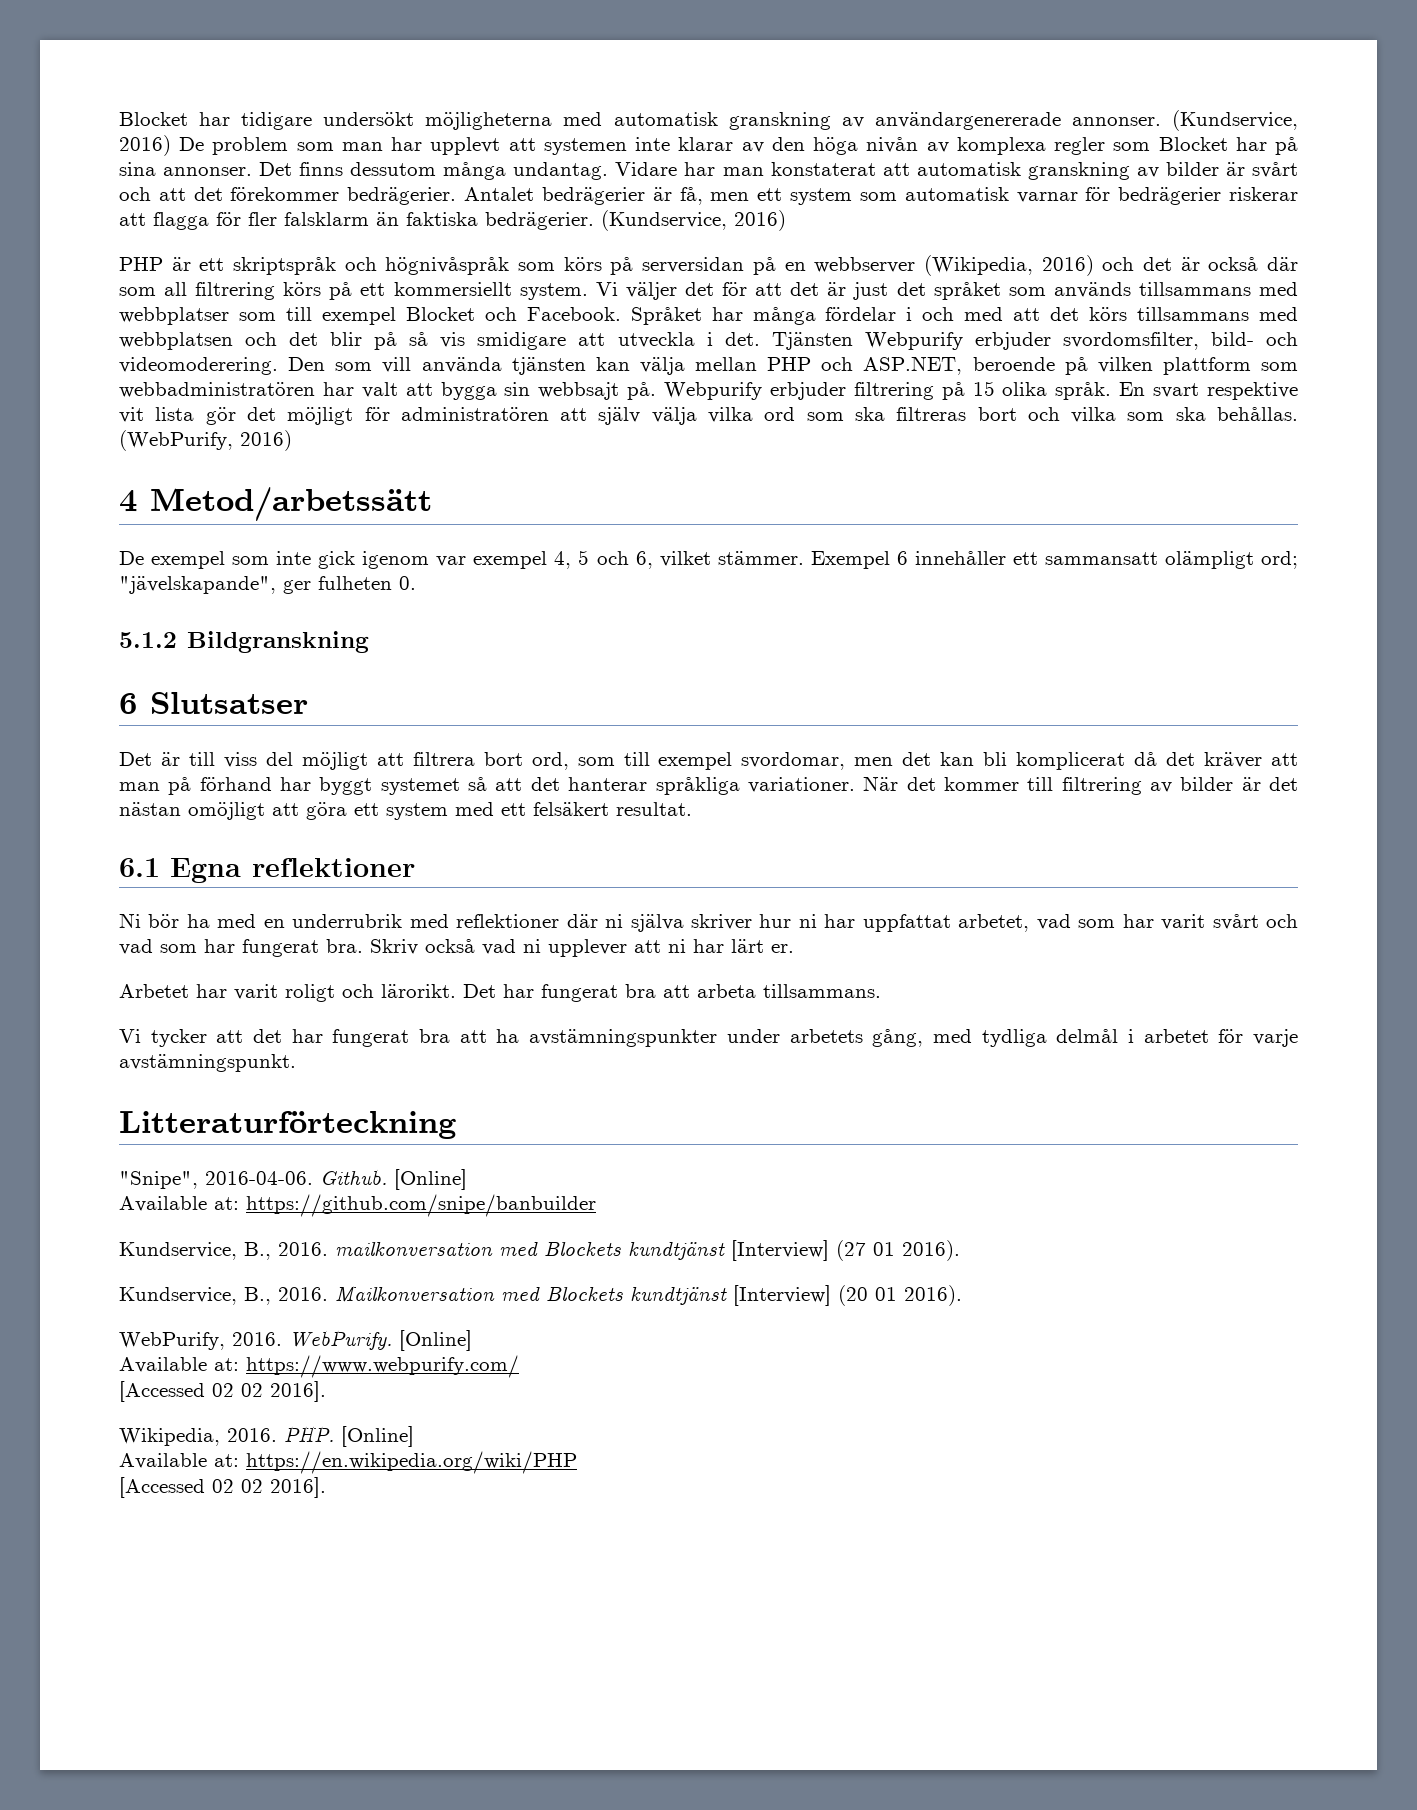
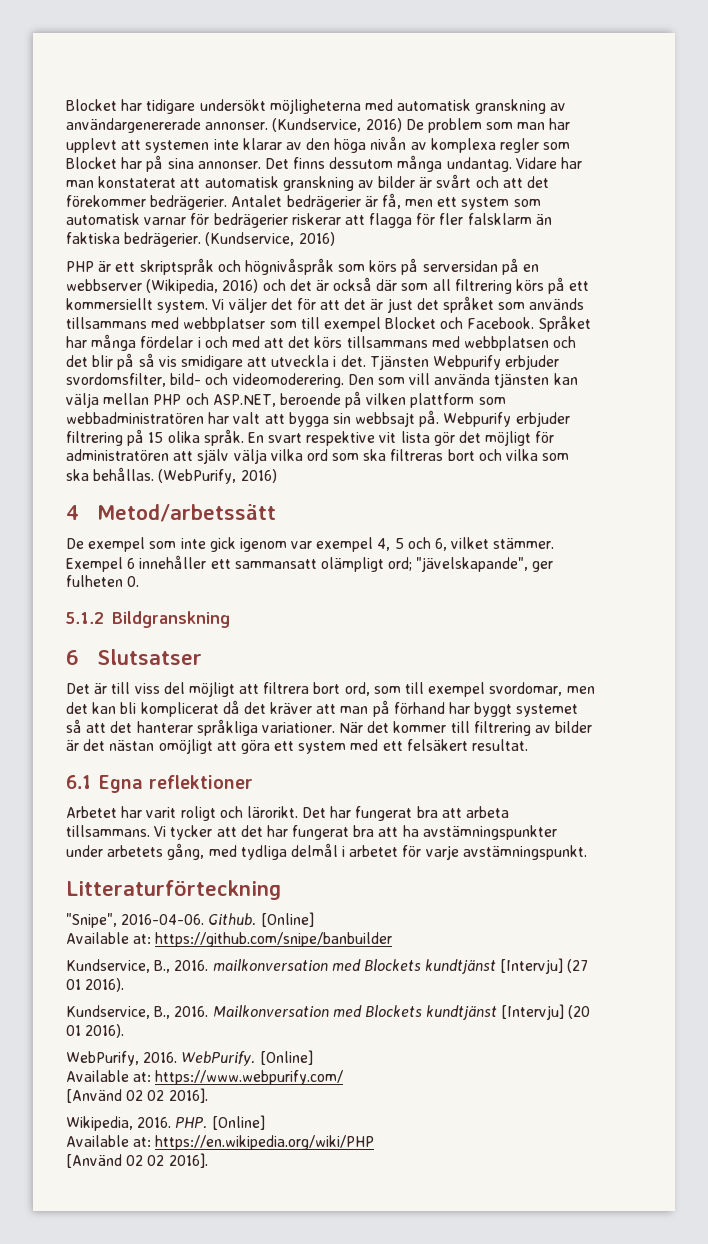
- Ni bör ha med en underrubrik med reflektioner där ni själva skriver hur ni har uppfattat arbetet, vad som har varit svårt och vad som har fungerat bra. Skriv också vad ni upplever att ni har lärt er.
- Det har fungerat bra att arbeta tillsammans.
- Vi tycker att det har fungerat bra att ha avstämningspunkter under arbetets gång, med tydliga delmål i arbetet för varje avstämningspunkt.
+ Det har fungerat bra att arbeta tillsammans. Vi tycker att det har fungerat bra att ha avstämningspunkter under arbetets gång, med tydliga delmål i arbetet för varje avstämningspunkt.
- Kundservice, B., 2016. mailkonversation med Blockets kundtjänst [Interview] (27 01 2016).
+ Kundservice, B., 2016. mailkonversation med Blockets kundtjänst [Intervju] (27 01 2016).
- Mailkonversation med Blockets kundtjänst [Interview] (20 01 2016).
+ Mailkonversation med Blockets kundtjänst [Intervju] (20 01 2016).
  Available at: https://www.webpurify.com/
- [Accessed 02 02 2016].
+ [Använd 02 02 2016].
  Available at: https://en.wikipedia.org/wiki/PHP
- [Accessed 02 02 2016].
+ [Använd 02 02 2016].

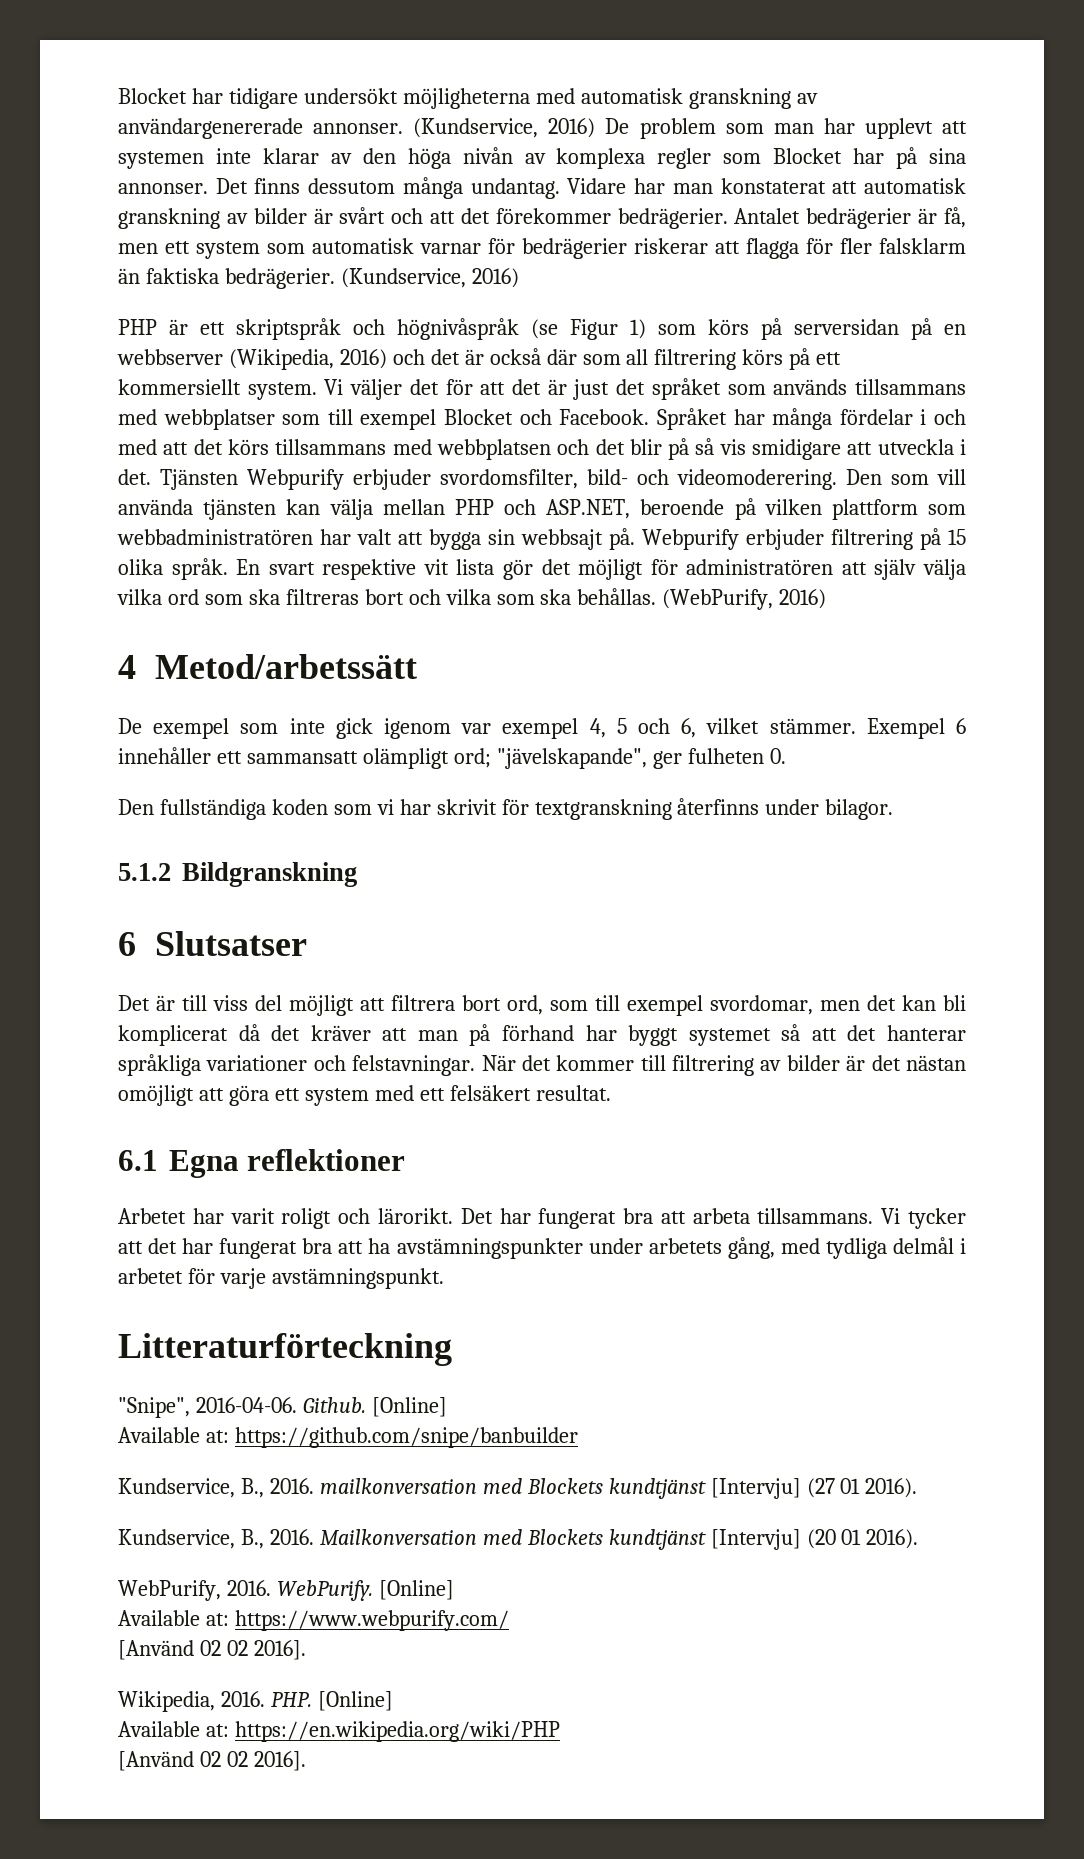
- PHP är ett skriptspråk och högnivåspråk som körs på serversidan på en webbserver (Wikipedia, 2016) och det är också där som all filtrering körs på ett kommersiellt system.
+ PHP är ett skriptspråk och högnivåspråk (se Figur 1) som körs på serversidan på en webbserver (Wikipedia, 2016) och det är också där som all filtrering körs på ett kommersiellt system.
+ Den fullständiga koden som vi har skrivit för textgranskning återfinns under bilagor.
- Det är till viss del möjligt att filtrera bort ord, som till exempel svordomar, men det kan bli komplicerat då det kräver att man på förhand har byggt systemet så att det hanterar språkliga variationer.
+ Det är till viss del möjligt att filtrera bort ord, som till exempel svordomar, men det kan bli komplicerat då det kräver att man på förhand har byggt systemet så att det hanterar språkliga variationer och felstavningar.

